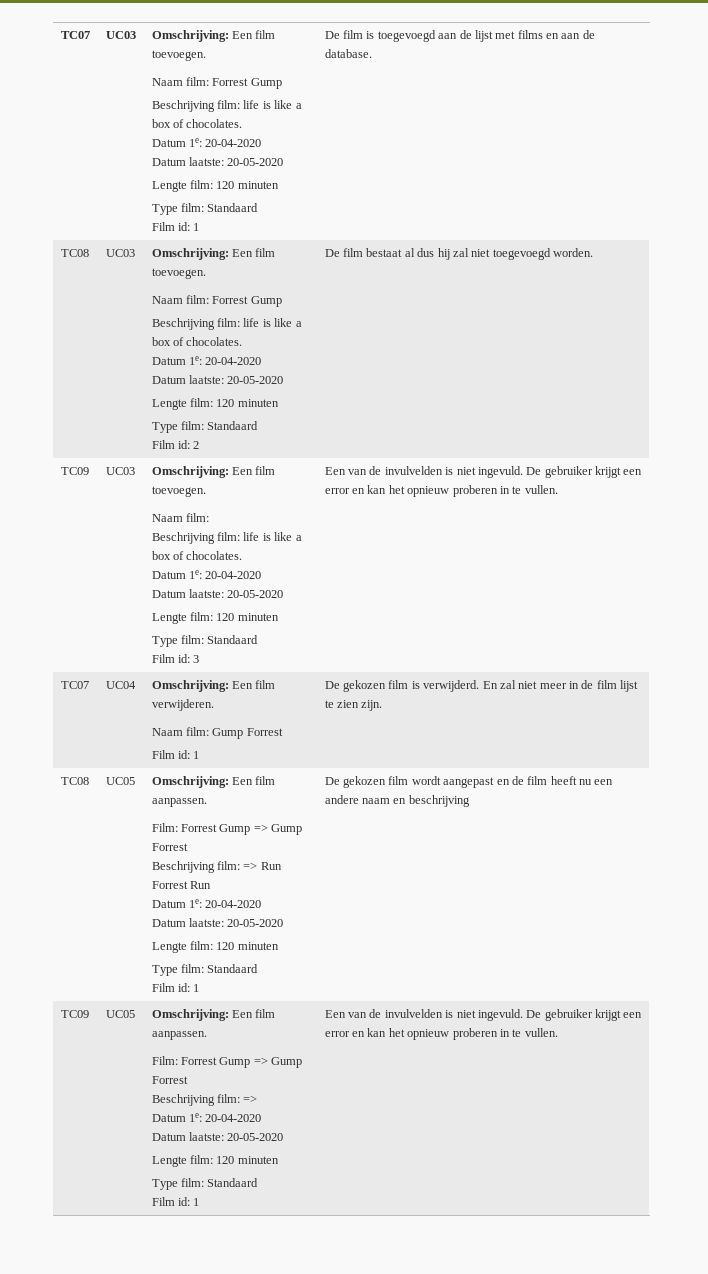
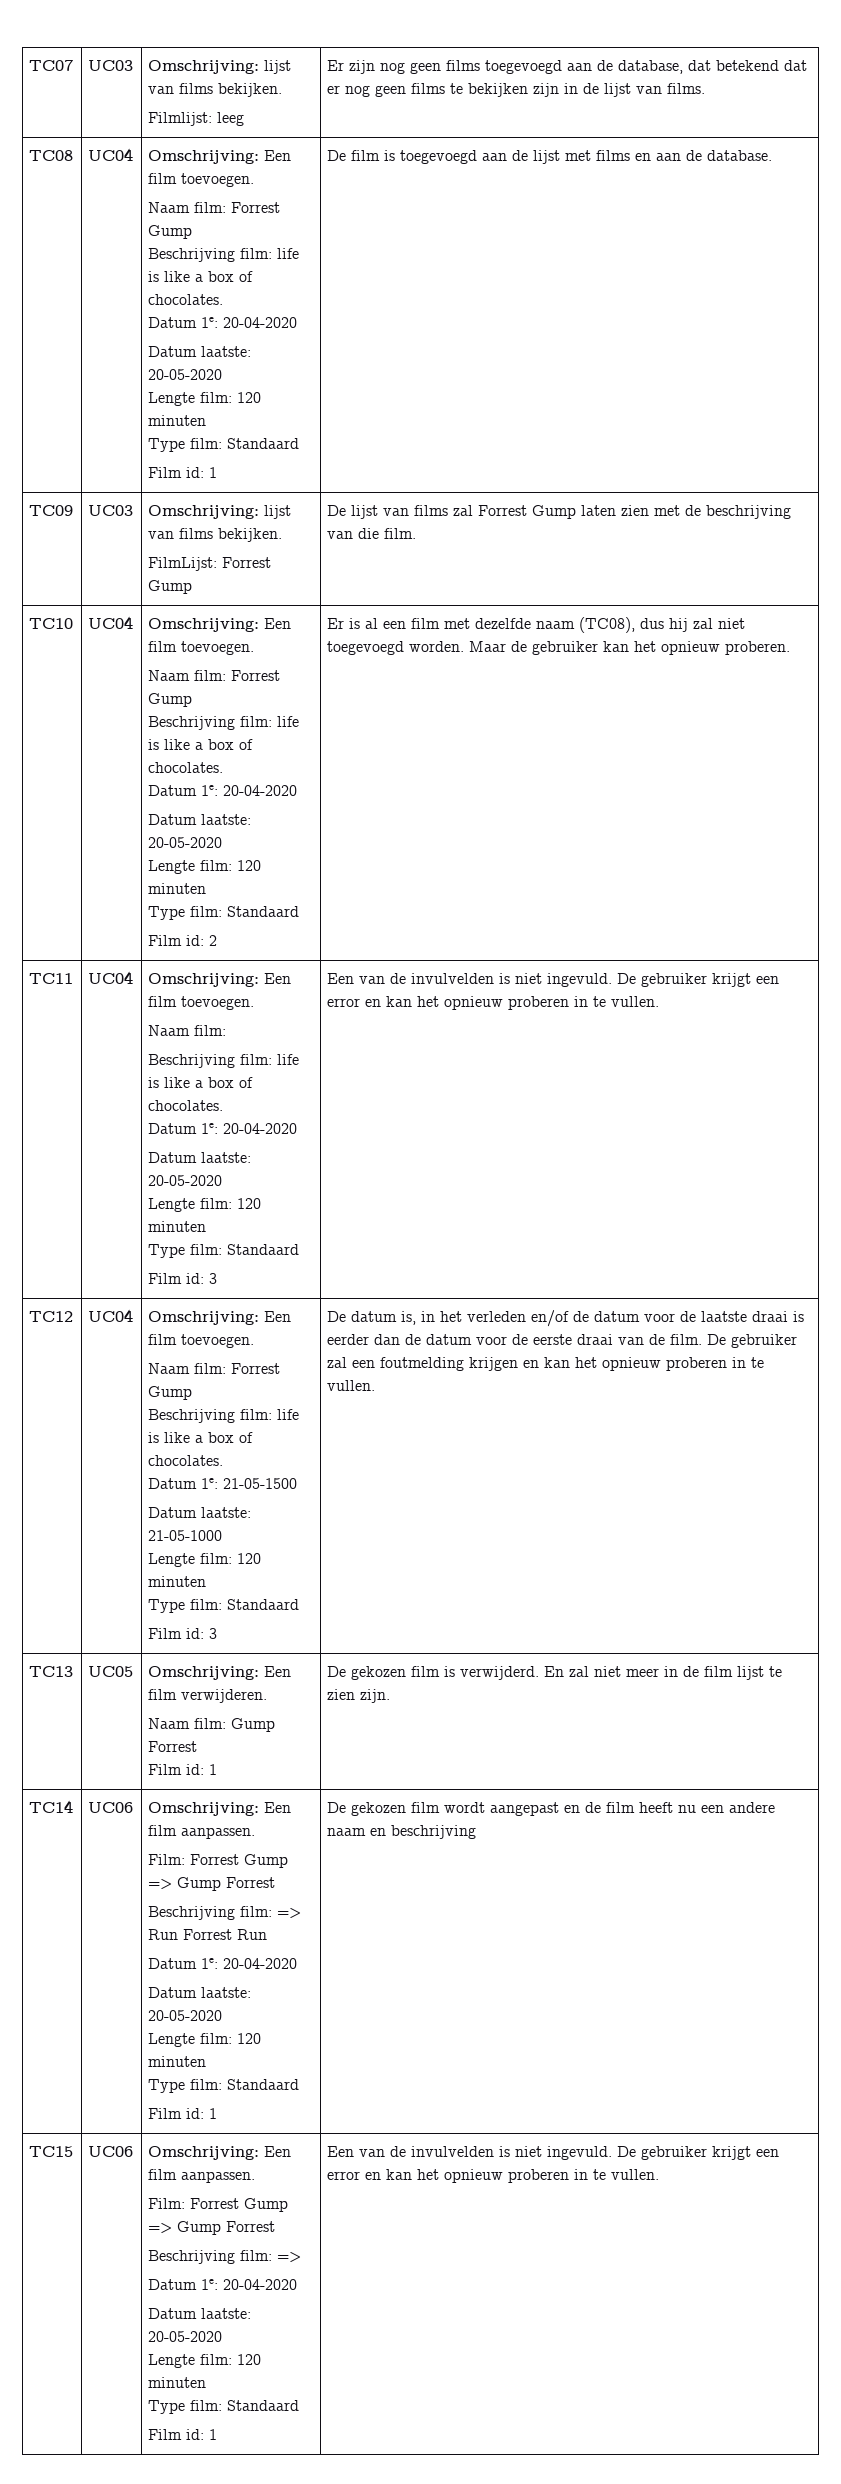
- TC07 | UC03
+ TC07 | UC03 | Omschrijving: lijst van films bekijken.
+ Filmlijst: leeg | Er zijn nog geen films toegevoegd aan de database, dat betekend dat er nog geen films te bekijken zijn in de lijst van films.
+ TC08 | UC04
- TC08 | UC03
+ TC09 | UC03 | Omschrijving: lijst van films bekijken.
+ FilmLijst: Forrest Gump | De lijst van films zal Forrest Gump laten zien met de beschrijving van die film.
+ TC10 | UC04
- De film bestaat al dus hij zal niet toegevoegd worden.
- TC09 | UC03
+ Er is al een film met dezelfde naam (TC08), dus hij zal niet toegevoegd worden. Maar de gebruiker kan het opnieuw proberen.
+ TC11 | UC04
- TC07 | UC04 | Omschrijving: Een film verwijderen.
+ TC12 | UC04 | Omschrijving: Een film toevoegen.
+ Naam film: Forrest Gump
+ Beschrijving film: life is like a box of chocolates.
+ Datum 1e: 21-05-1500
+ Datum laatste: 21-05-1000
+ Lengte film: 120 minuten
+ Type film: Standaard
+ Film id: 3 | De datum is, in het verleden en/of de datum voor de laatste draai is eerder dan de datum voor de eerste draai van de film. De gebruiker zal een foutmelding krijgen en kan het opnieuw proberen in te vullen.
+ TC13 | UC05 | Omschrijving: Een film verwijderen.
- TC08 | UC05
+ TC14 | UC06
- TC09 | UC05
+ TC15 | UC06

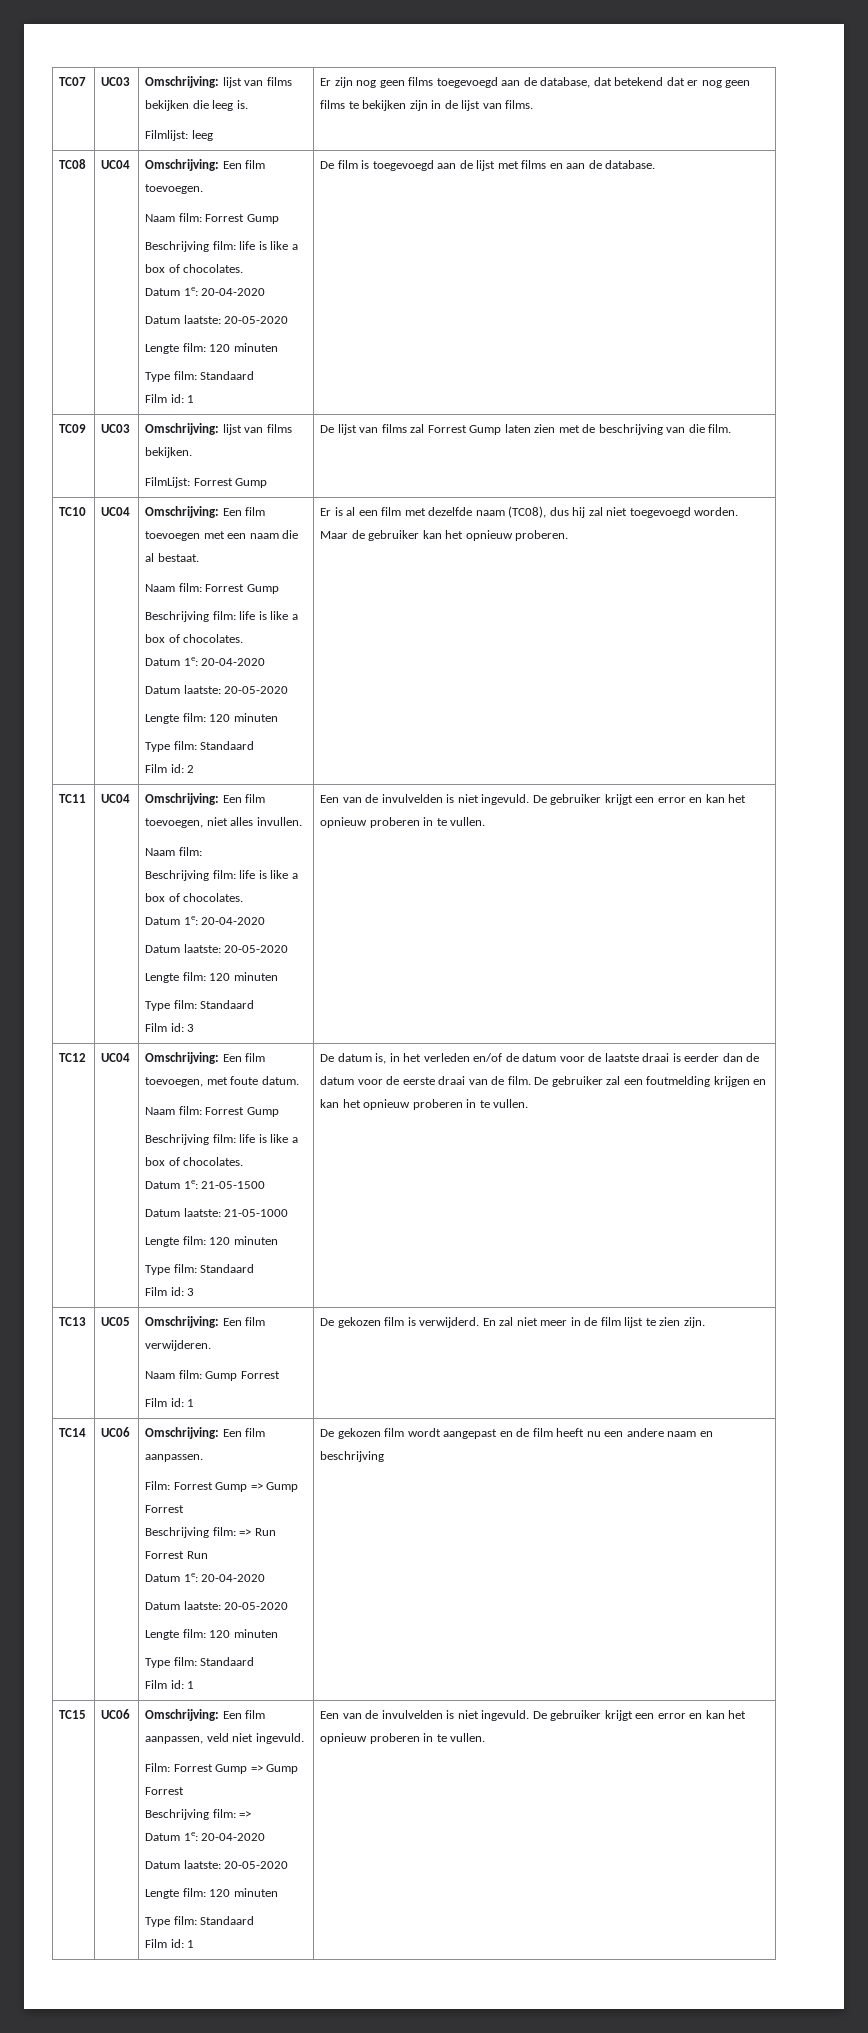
- TC07 | UC03 | Omschrijving: lijst van films bekijken.
+ TC07 | UC03 | Omschrijving: lijst van films bekijken die leeg is.
- TC10 | UC04 | Omschrijving: Een film toevoegen.
+ TC10 | UC04 | Omschrijving: Een film toevoegen met een naam die al bestaat.
- TC11 | UC04 | Omschrijving: Een film toevoegen.
+ TC11 | UC04 | Omschrijving: Een film toevoegen, niet alles invullen.
- TC12 | UC04 | Omschrijving: Een film toevoegen.
+ TC12 | UC04 | Omschrijving: Een film toevoegen, met foute datum.
- TC15 | UC06 | Omschrijving: Een film aanpassen.
+ TC15 | UC06 | Omschrijving: Een film aanpassen, veld niet ingevuld.

